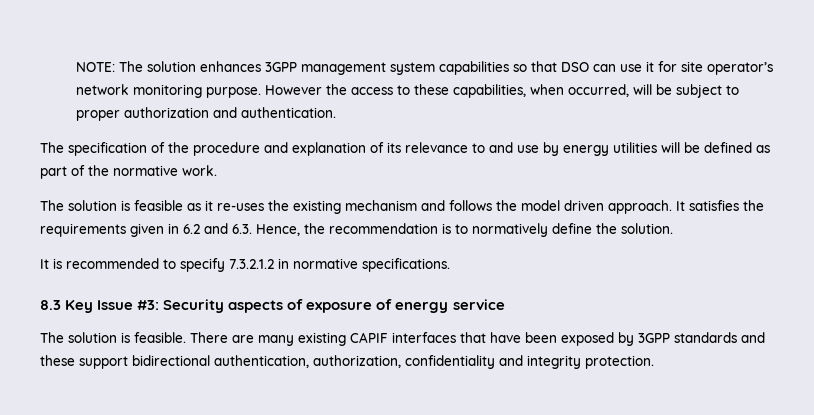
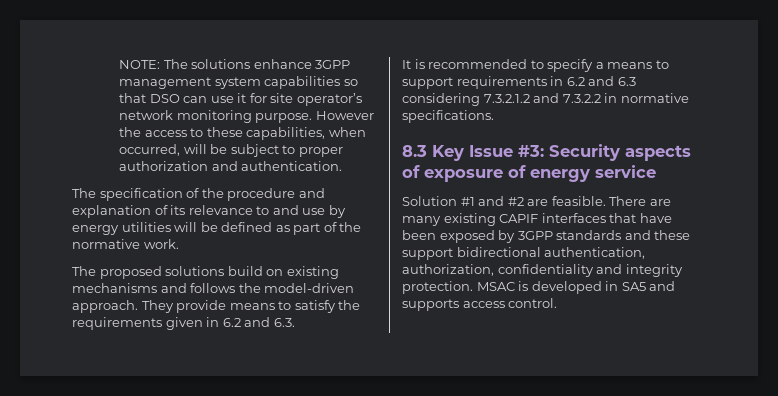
- NOTE: The solution enhances 3GPP management system capabilities so that DSO can use it for site operator’s network monitoring purpose.
+ NOTE: The solutions enhance 3GPP management system capabilities so that DSO can use it for site operator’s network monitoring purpose.
- The solution is feasible as it re-uses the existing mechanism and follows the model driven approach. It satisfies the requirements given in 6.2 and 6.3. Hence, the recommendation is to normatively define the solution.
+ The proposed solutions build on existing mechanisms and follows the model-driven approach. They provide means to satisfy the requirements given in 6.2 and 6.3.
- It is recommended to specify 7.3.2.1.2 in normative specifications.
+ It is recommended to specify a means to support requirements in 6.2 and 6.3 considering 7.3.2.1.2 and 7.3.2.2 in normative specifications.
- The solution is feasible.
+ Solution #1 and #2 are feasible.
+ MSAC is developed in SA5 and supports access control.

